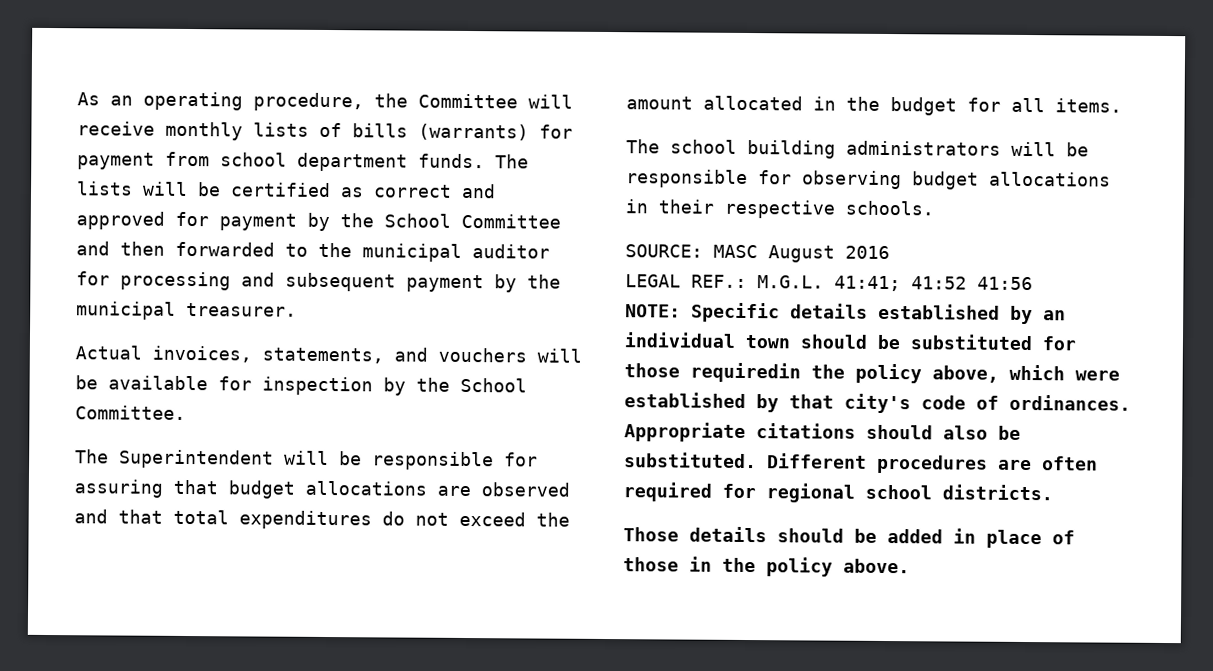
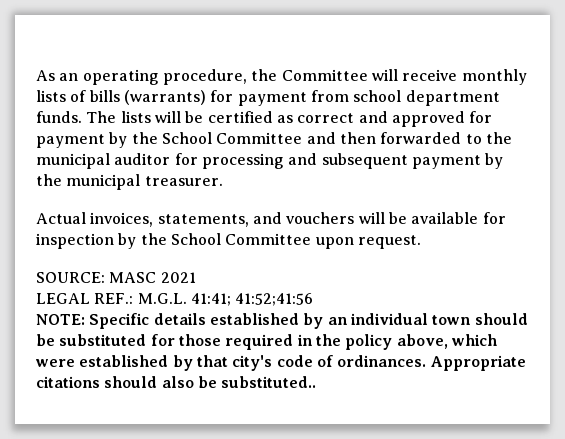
- Actual invoices, statements, and vouchers will be available for inspection by the School Committee.
- The Superintendent will be responsible for assuring that budget allocations are observed and that total expenditures do not exceed the amount allocated in the budget for all items.
- The school building administrators will be responsible for observing budget allocations in their respective schools.
+ Actual invoices, statements, and vouchers will be available for inspection by the School Committee upon request.
- SOURCE: MASC August 2016
+ SOURCE: MASC 2021
- LEGAL REF.: M.G.L. 41:41; 41:52 41:56
+ LEGAL REF.: M.G.L. 41:41; 41:52;41:56
- NOTE: Specific details established by an individual town should be substituted for those requiredin the policy above, which were established by that city's code of ordinances.
+ NOTE: Specific details established by an individual town should be substituted for those required in the policy above, which were established by that city's code of ordinances.
- Appropriate citations should also be substituted. Different procedures are often required for regional school districts.
- Those details should be added in place of those in the policy above.
+ Appropriate citations should also be substituted..

